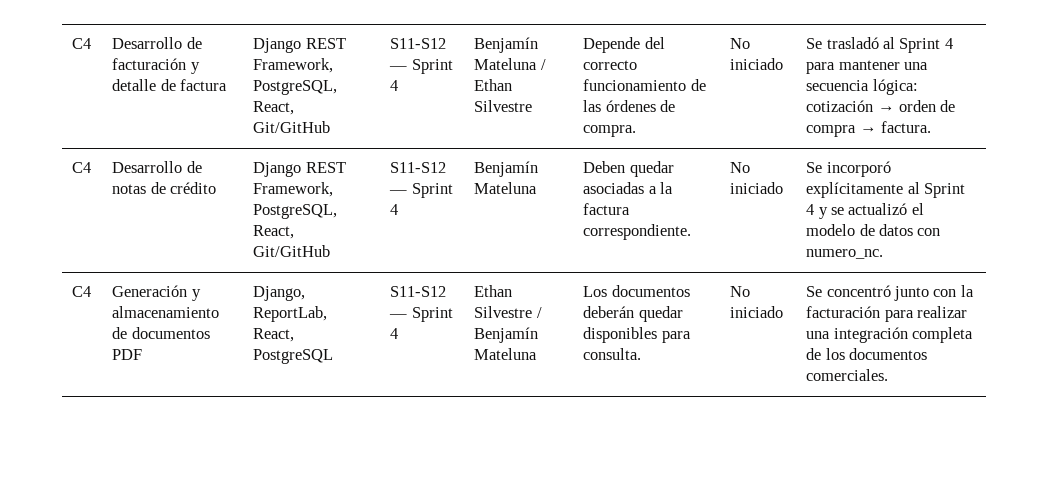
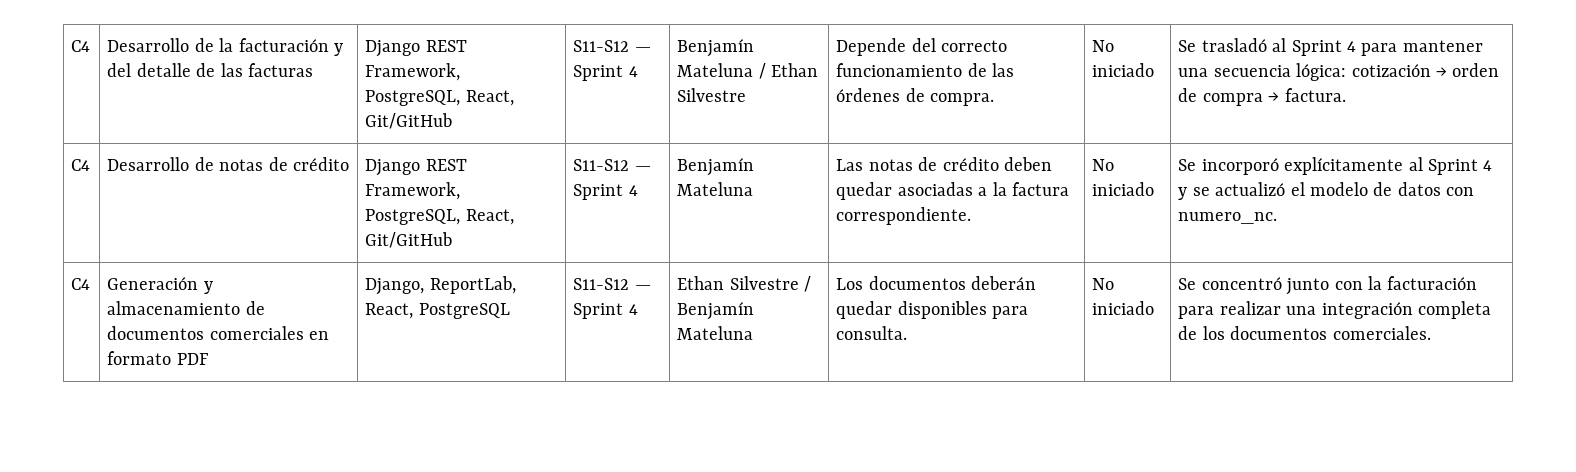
- C4 | Desarrollo de facturación y detalle de factura
+ C4 | Desarrollo de la facturación y del detalle de las facturas
- Deben quedar asociadas a la factura correspondiente.
+ Las notas de crédito deben quedar asociadas a la factura correspondiente.
- Generación y almacenamiento de documentos PDF
+ Generación y almacenamiento de documentos comerciales en formato PDF

